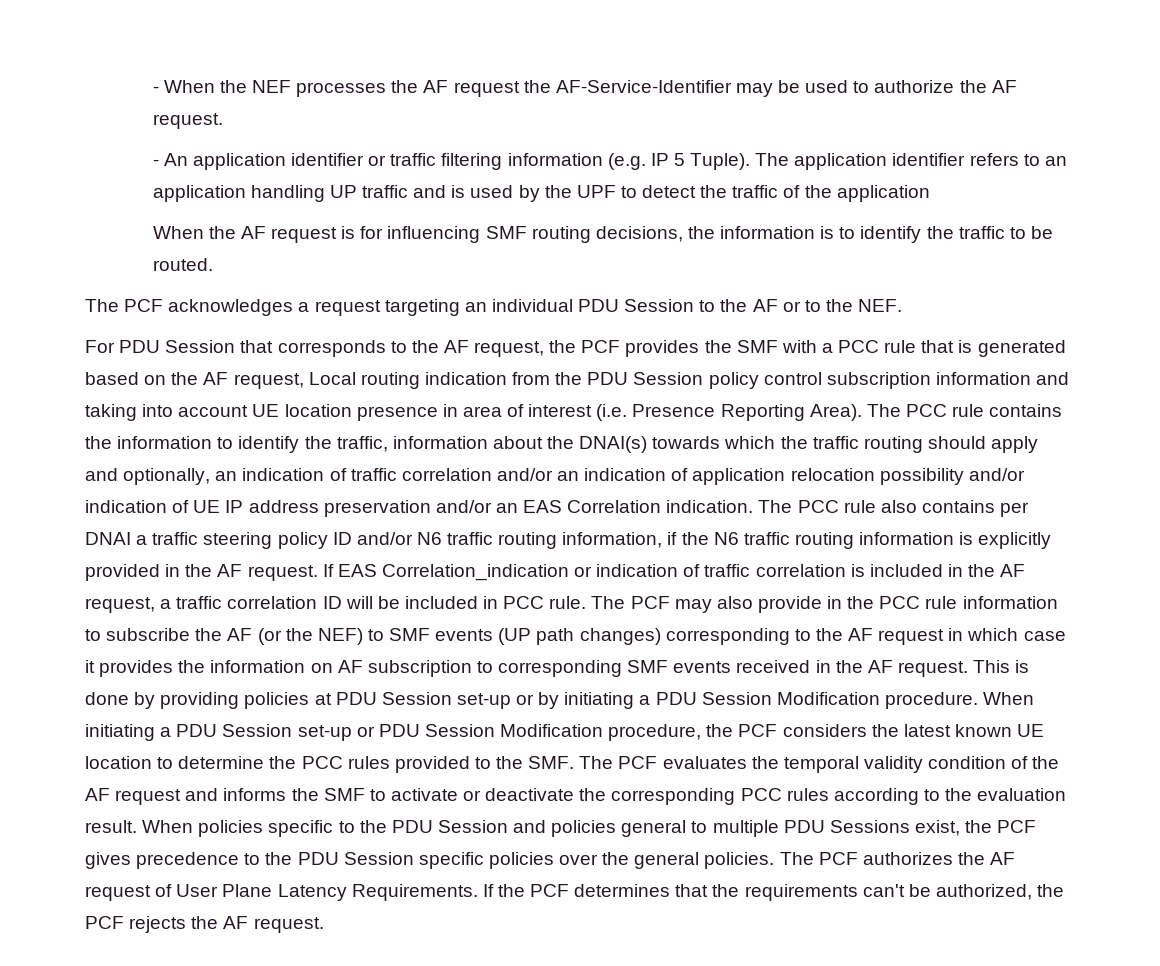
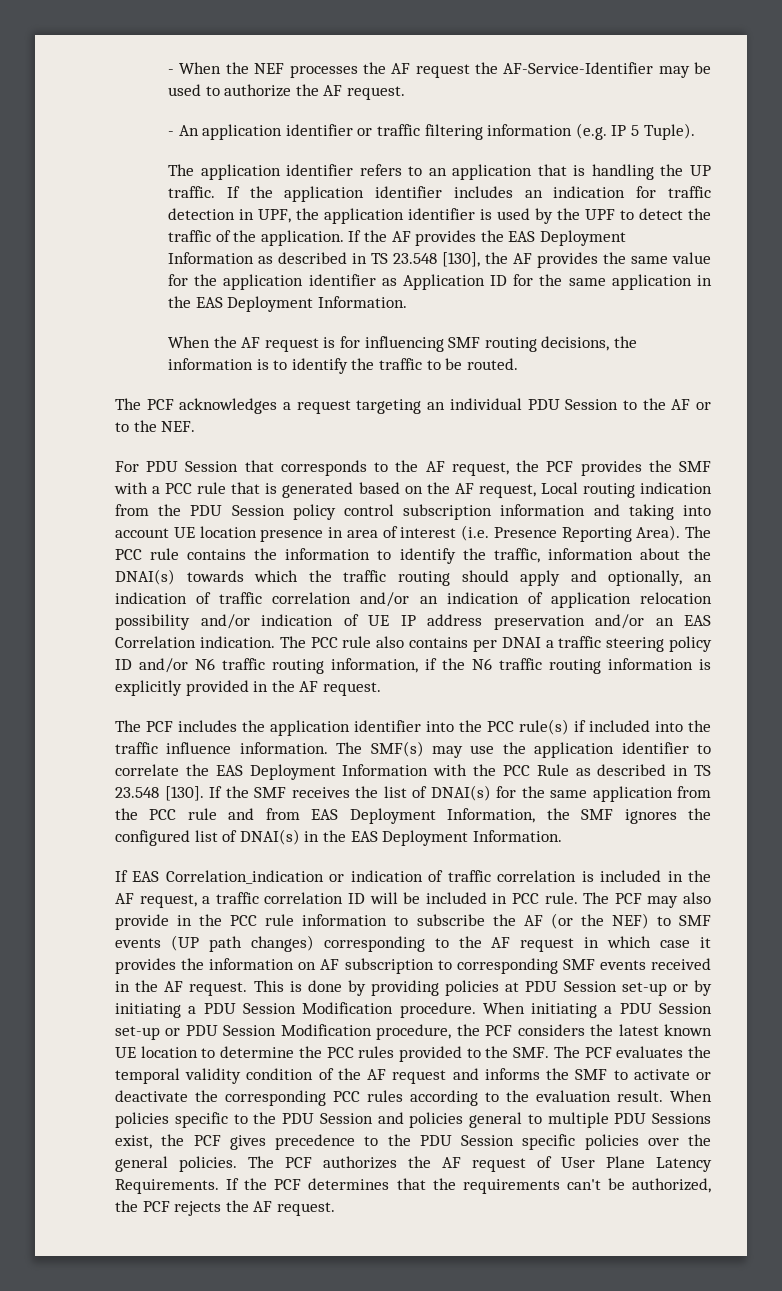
- - An application identifier or traffic filtering information (e.g. IP 5 Tuple). The application identifier refers to an application handling UP traffic and is used by the UPF to detect the traffic of the application
+ - An application identifier or traffic filtering information (e.g. IP 5 Tuple).
+ The application identifier refers to an application that is handling the UP traffic. If the application identifier includes an indication for traffic detection in UPF, the application identifier is used by the UPF to detect the traffic of the application. If the AF provides the EAS Deployment Information as described in TS 23.548 [130], the AF provides the same value for the application identifier as Application ID for the same application in the EAS Deployment Information.
- The PCC rule also contains per DNAI a traffic steering policy ID and/or N6 traffic routing information, if the N6 traffic routing information is explicitly provided in the AF request. If EAS Correlation_indication or indication of traffic correlation is included in the AF request, a traffic correlation ID will be included in PCC rule.
+ The PCC rule also contains per DNAI a traffic steering policy ID and/or N6 traffic routing information, if the N6 traffic routing information is explicitly provided in the AF request.
+ The PCF includes the application identifier into the PCC rule(s) if included into the traffic influence information. The SMF(s) may use the application identifier to correlate the EAS Deployment Information with the PCC Rule as described in TS 23.548 [130]. If the SMF receives the list of DNAI(s) for the same application from the PCC rule and from EAS Deployment Information, the SMF ignores the configured list of DNAI(s) in the EAS Deployment Information.
+ If EAS Correlation_indication or indication of traffic correlation is included in the AF request, a traffic correlation ID will be included in PCC rule.

